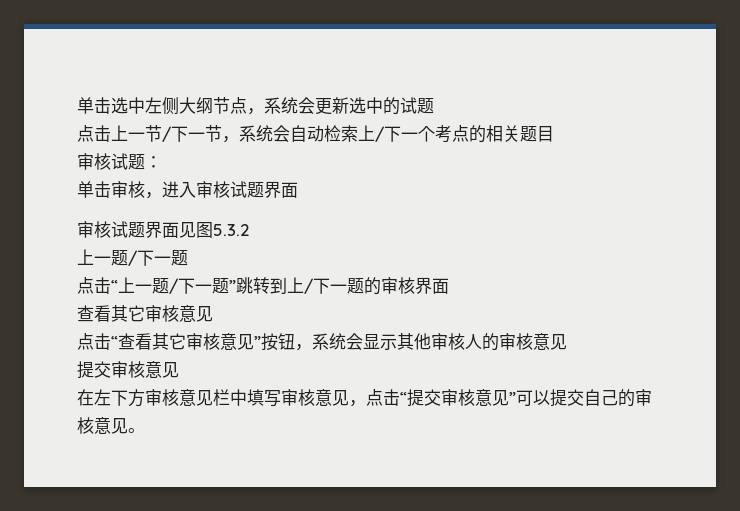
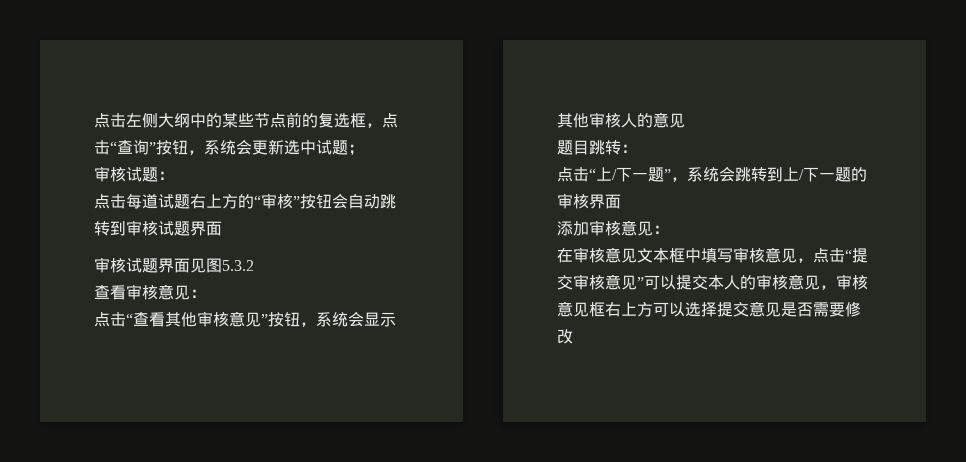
- 单击选中左侧大纲节点，系统会更新选中的试题
- 点击上一节/下一节，系统会自动检索上/下一个考点的相关题目
+ 点击左侧大纲中的某些节点前的复选框，点击“查询”按钮，系统会更新选中试题；
  审核试题：
- 单击审核，进入审核试题界面
+ 点击每道试题右上方的“审核”按钮会自动跳转到审核试题界面
  审核试题界面见图5.3.2
- 上一题/下一题
- 点击“上一题/下一题”跳转到上/下一题的审核界面
- 查看其它审核意见
+ 查看审核意见：
- 点击“查看其它审核意见”按钮，系统会显示其他审核人的审核意见
- 提交审核意见
- 在左下方审核意见栏中填写审核意见，点击“提交审核意见”可以提交自己的审核意见。
+ 点击“查看其他审核意见”按钮，系统会显示其他审核人的意见
+ 题目跳转：
+ 点击“上/下一题”，系统会跳转到上/下一题的审核界面
+ 添加审核意见：
+ 在审核意见文本框中填写审核意见，点击“提交审核意见”可以提交本人的审核意见，审核意见框右上方可以选择提交意见是否需要修改

